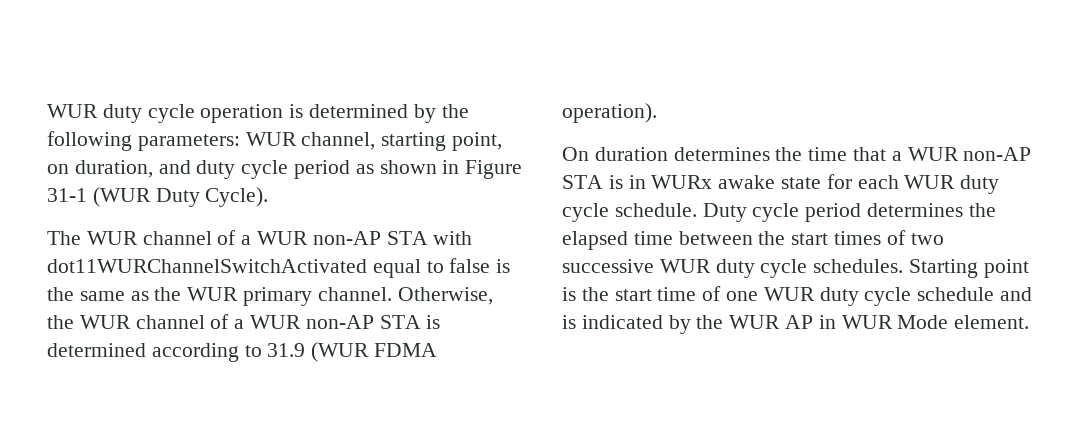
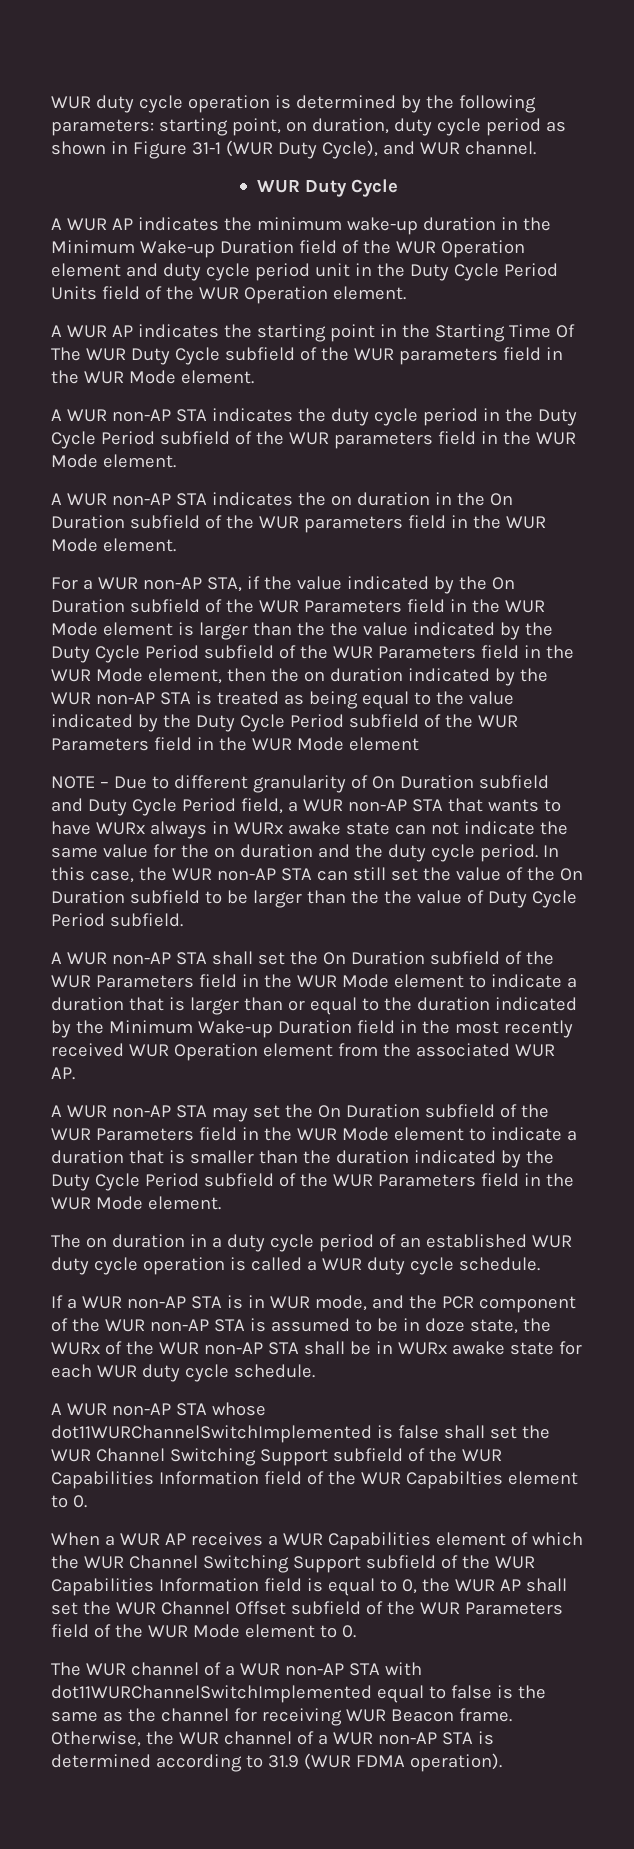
- WUR duty cycle operation is determined by the following parameters: WUR channel, starting point, on duration, and duty cycle period as shown in Figure 31-1 (WUR Duty Cycle).
+ WUR duty cycle operation is determined by the following parameters: starting point, on duration, duty cycle period as shown in Figure 31-1 (WUR Duty Cycle), and WUR channel.
+ WUR Duty Cycle
+ A WUR AP indicates the minimum wake-up duration in the Minimum Wake-up Duration field of the WUR Operation element and duty cycle period unit in the Duty Cycle Period Units field of the WUR Operation element.
+ A WUR AP indicates the starting point in the Starting Time Of The WUR Duty Cycle subfield of the WUR parameters field in the WUR Mode element.
+ A WUR non-AP STA indicates the duty cycle period in the Duty Cycle Period subfield of the WUR parameters field in the WUR Mode element.
+ A WUR non-AP STA indicates the on duration in the On Duration subfield of the WUR parameters field in the WUR Mode element.
+ For a WUR non-AP STA, if the value indicated by the On Duration subfield of the WUR Parameters field in the WUR Mode element is larger than the the value indicated by the Duty Cycle Period subfield of the WUR Parameters field in the WUR Mode element, then the on duration indicated by the WUR non-AP STA is treated as being equal to the value indicated by the Duty Cycle Period subfield of the WUR Parameters field in the WUR Mode element
+ NOTE – Due to different granularity of On Duration subfield and Duty Cycle Period field, a WUR non-AP STA that wants to have WURx always in WURx awake state can not indicate the same value for the on duration and the duty cycle period. In this case, the WUR non-AP STA can still set the value of the On Duration subfield to be larger than the the value of Duty Cycle Period subfield.
+ A WUR non-AP STA shall set the On Duration subfield of the WUR Parameters field in the WUR Mode element to indicate a duration that is larger than or equal to the duration indicated by the Minimum Wake-up Duration field in the most recently received WUR Operation element from the associated WUR AP.
+ A WUR non-AP STA may set the On Duration subfield of the WUR Parameters field in the WUR Mode element to indicate a duration that is smaller than the duration indicated by the Duty Cycle Period subfield of the WUR Parameters field in the WUR Mode element.
+ The on duration in a duty cycle period of an established WUR duty cycle operation is called a WUR duty cycle schedule.
+ If a WUR non-AP STA is in WUR mode, and the PCR component of the WUR non-AP STA is assumed to be in doze state, the WURx of the WUR non-AP STA shall be in WURx awake state for each WUR duty cycle schedule.
+ A WUR non-AP STA whose dot11WURChannelSwitchImplemented is false shall set the WUR Channel Switching Support subfield of the WUR Capabilities Information field of the WUR Capabilties element to 0.
+ When a WUR AP receives a WUR Capabilities element of which the WUR Channel Switching Support subfield of the WUR Capabilities Information field is equal to 0, the WUR AP shall set the WUR Channel Offset subfield of the WUR Parameters field of the WUR Mode element to 0.
- The WUR channel of a WUR non-AP STA with dot11WURChannelSwitchActivated equal to false is the same as the WUR primary channel.
+ The WUR channel of a WUR non-AP STA with dot11WURChannelSwitchImplemented equal to false is the same as the channel for receiving WUR Beacon frame.
- On duration determines the time that a WUR non-AP STA is in WURx awake state for each WUR duty cycle schedule. Duty cycle period determines the elapsed time between the start times of two successive WUR duty cycle schedules. Starting point is the start time of one WUR duty cycle schedule and is indicated by the WUR AP in WUR Mode element.

